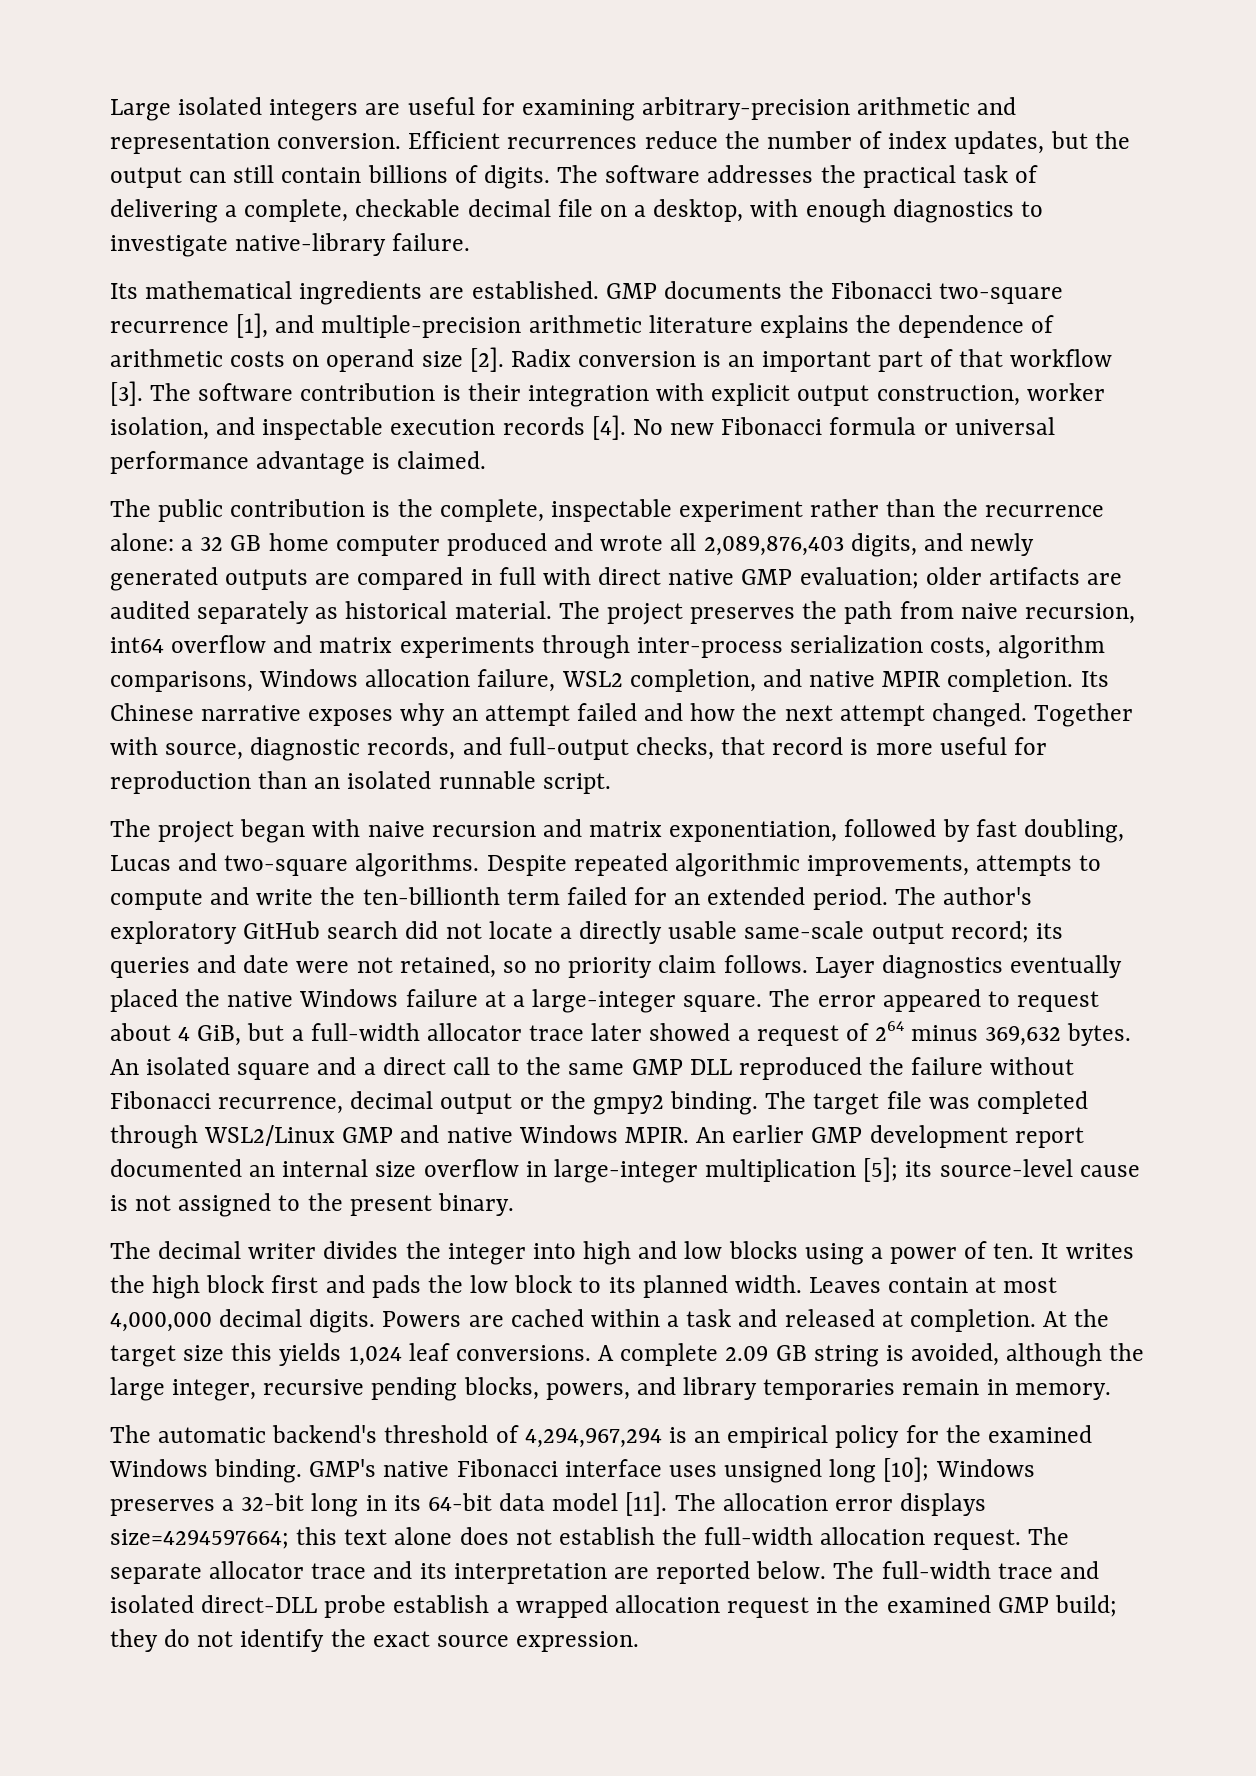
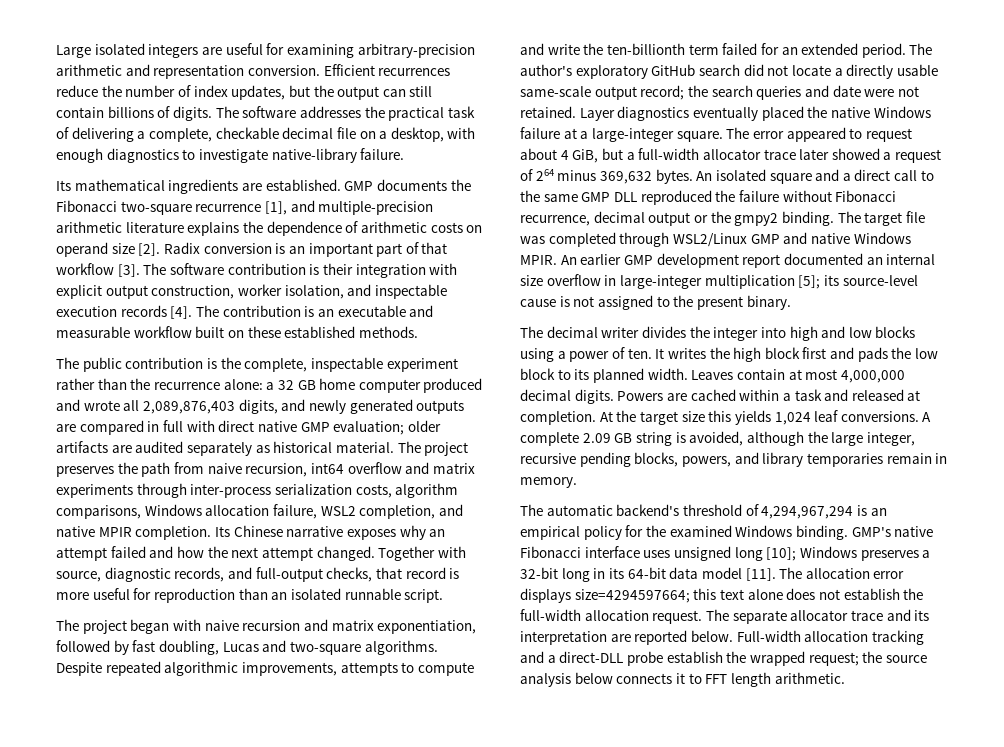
- No new Fibonacci formula or universal performance advantage is claimed.
+ The contribution is an executable and measurable workflow built on these established methods.
- The author's exploratory GitHub search did not locate a directly usable same-scale output record; its queries and date were not retained, so no priority claim follows.
+ The author's exploratory GitHub search did not locate a directly usable same-scale output record; the search queries and date were not retained.
- The full-width trace and isolated direct-DLL probe establish a wrapped allocation request in the examined GMP build; they do not identify the exact source expression.
+ Full-width allocation tracking and a direct-DLL probe establish the wrapped request; the source analysis below connects it to FFT length arithmetic.

